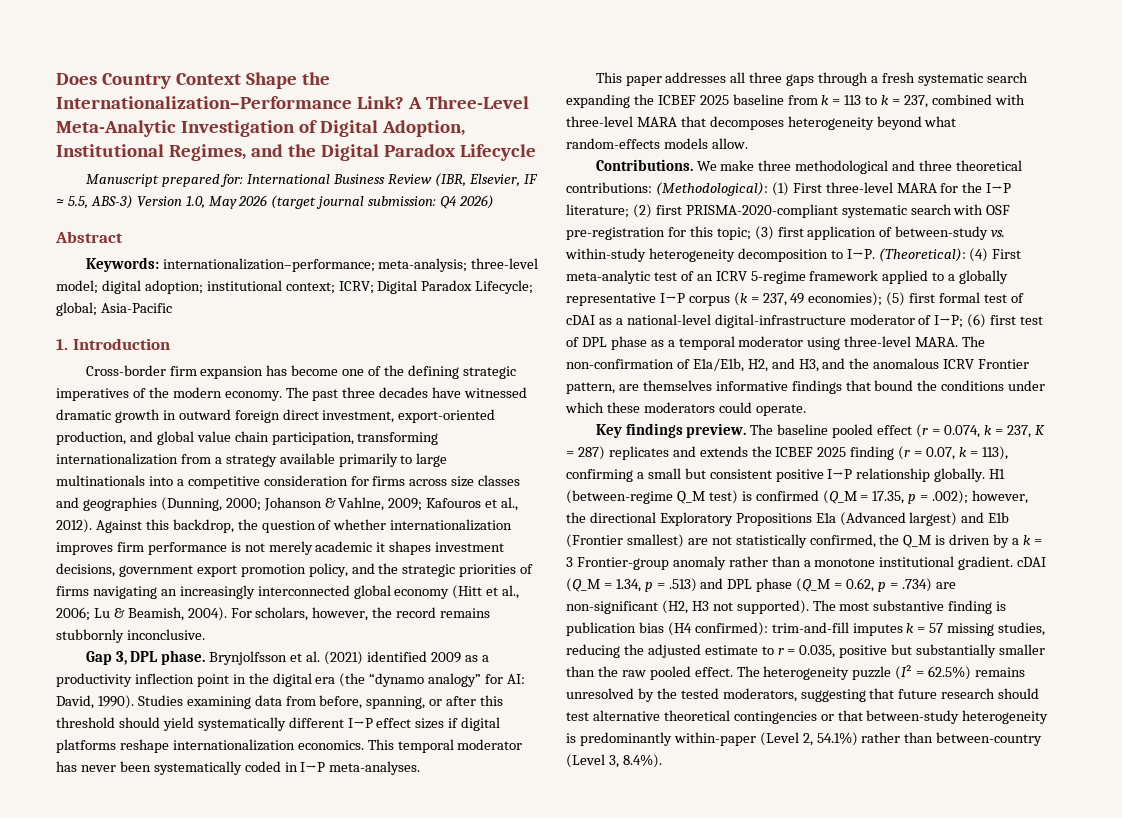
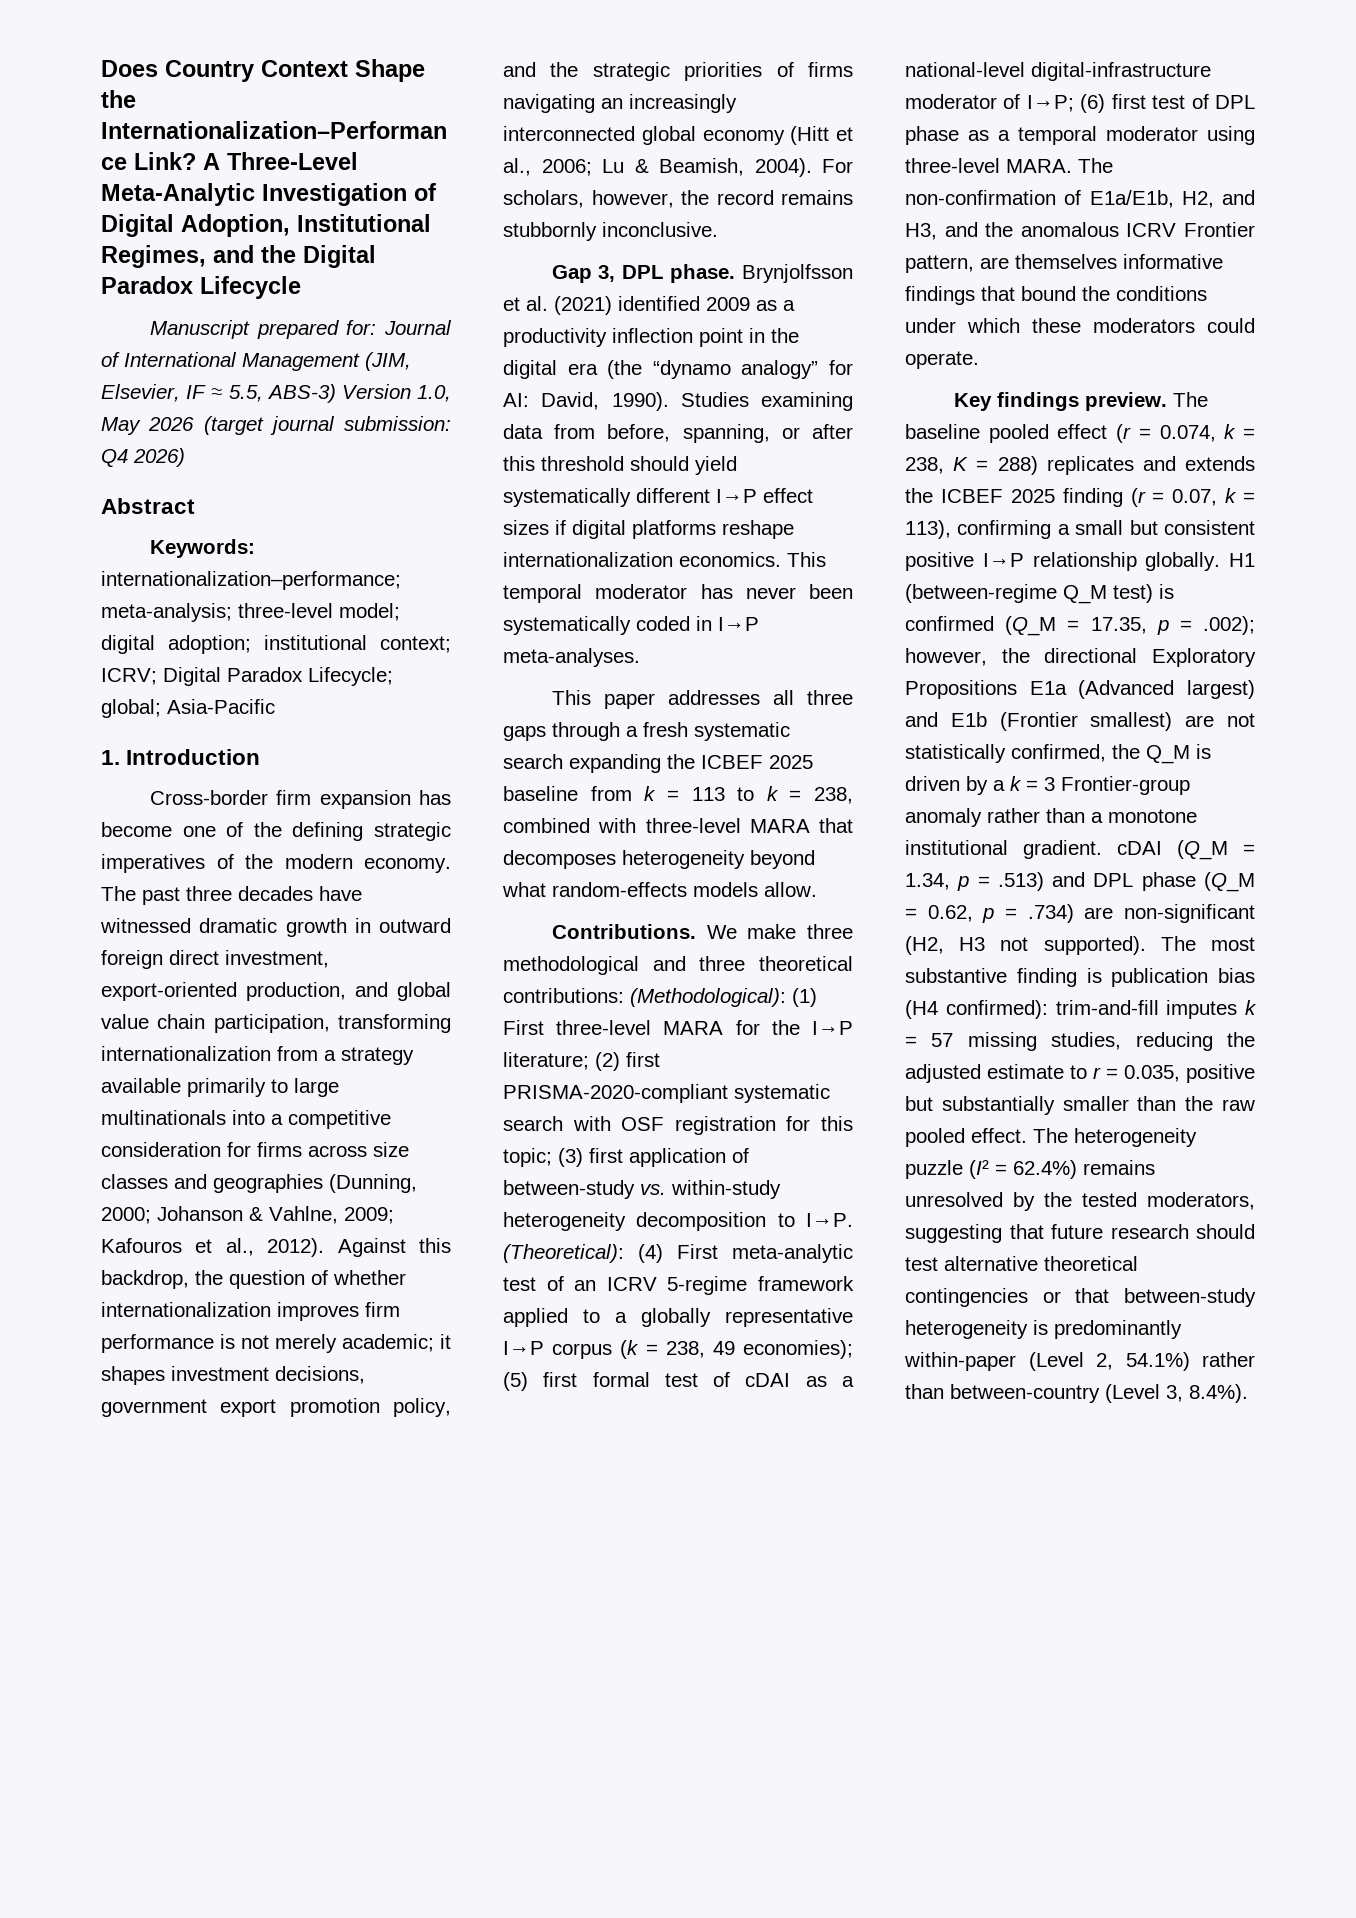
- Manuscript prepared for: International Business Review (IBR, Elsevier, IF ≈ 5.5, ABS-3) Version 1.0, May 2026 (target journal submission: Q4 2026)
+ Manuscript prepared for: Journal of International Management (JIM, Elsevier, IF ≈ 5.5, ABS-3) Version 1.0, May 2026 (target journal submission: Q4 2026)
- Against this backdrop, the question of whether internationalization improves firm performance is not merely academic it shapes investment decisions, government export promotion policy, and the strategic priorities of firms navigating an increasingly interconnected global economy (Hitt et al., 2006; Lu & Beamish, 2004).
+ Against this backdrop, the question of whether internationalization improves firm performance is not merely academic; it shapes investment decisions, government export promotion policy, and the strategic priorities of firms navigating an increasingly interconnected global economy (Hitt et al., 2006; Lu & Beamish, 2004).
- This paper addresses all three gaps through a fresh systematic search expanding the ICBEF 2025 baseline from k = 113 to k = 237, combined with three-level MARA that decomposes heterogeneity beyond what random-effects models allow.
+ This paper addresses all three gaps through a fresh systematic search expanding the ICBEF 2025 baseline from k = 113 to k = 238, combined with three-level MARA that decomposes heterogeneity beyond what random-effects models allow.
- (2) first PRISMA-2020-compliant systematic search with OSF pre-registration for this topic;
+ (2) first PRISMA-2020-compliant systematic search with OSF registration for this topic;
- (4) First meta-analytic test of an ICRV 5-regime framework applied to a globally representative I→P corpus (k = 237, 49 economies);
+ (4) First meta-analytic test of an ICRV 5-regime framework applied to a globally representative I→P corpus (k = 238, 49 economies);
- The baseline pooled effect (r = 0.074, k = 237, K = 287) replicates and extends the ICBEF 2025 finding (r = 0.07, k = 113), confirming a small but consistent positive I→P relationship globally.
+ The baseline pooled effect (r = 0.074, k = 238, K = 288) replicates and extends the ICBEF 2025 finding (r = 0.07, k = 113), confirming a small but consistent positive I→P relationship globally.
- The heterogeneity puzzle (I² = 62.5%) remains unresolved by the tested moderators, suggesting that future research should test alternative theoretical contingencies or that between-study heterogeneity is predominantly within-paper (Level 2, 54.1%) rather than between-country (Level 3, 8.4%).
+ The heterogeneity puzzle (I² = 62.4%) remains unresolved by the tested moderators, suggesting that future research should test alternative theoretical contingencies or that between-study heterogeneity is predominantly within-paper (Level 2, 54.1%) rather than between-country (Level 3, 8.4%).

